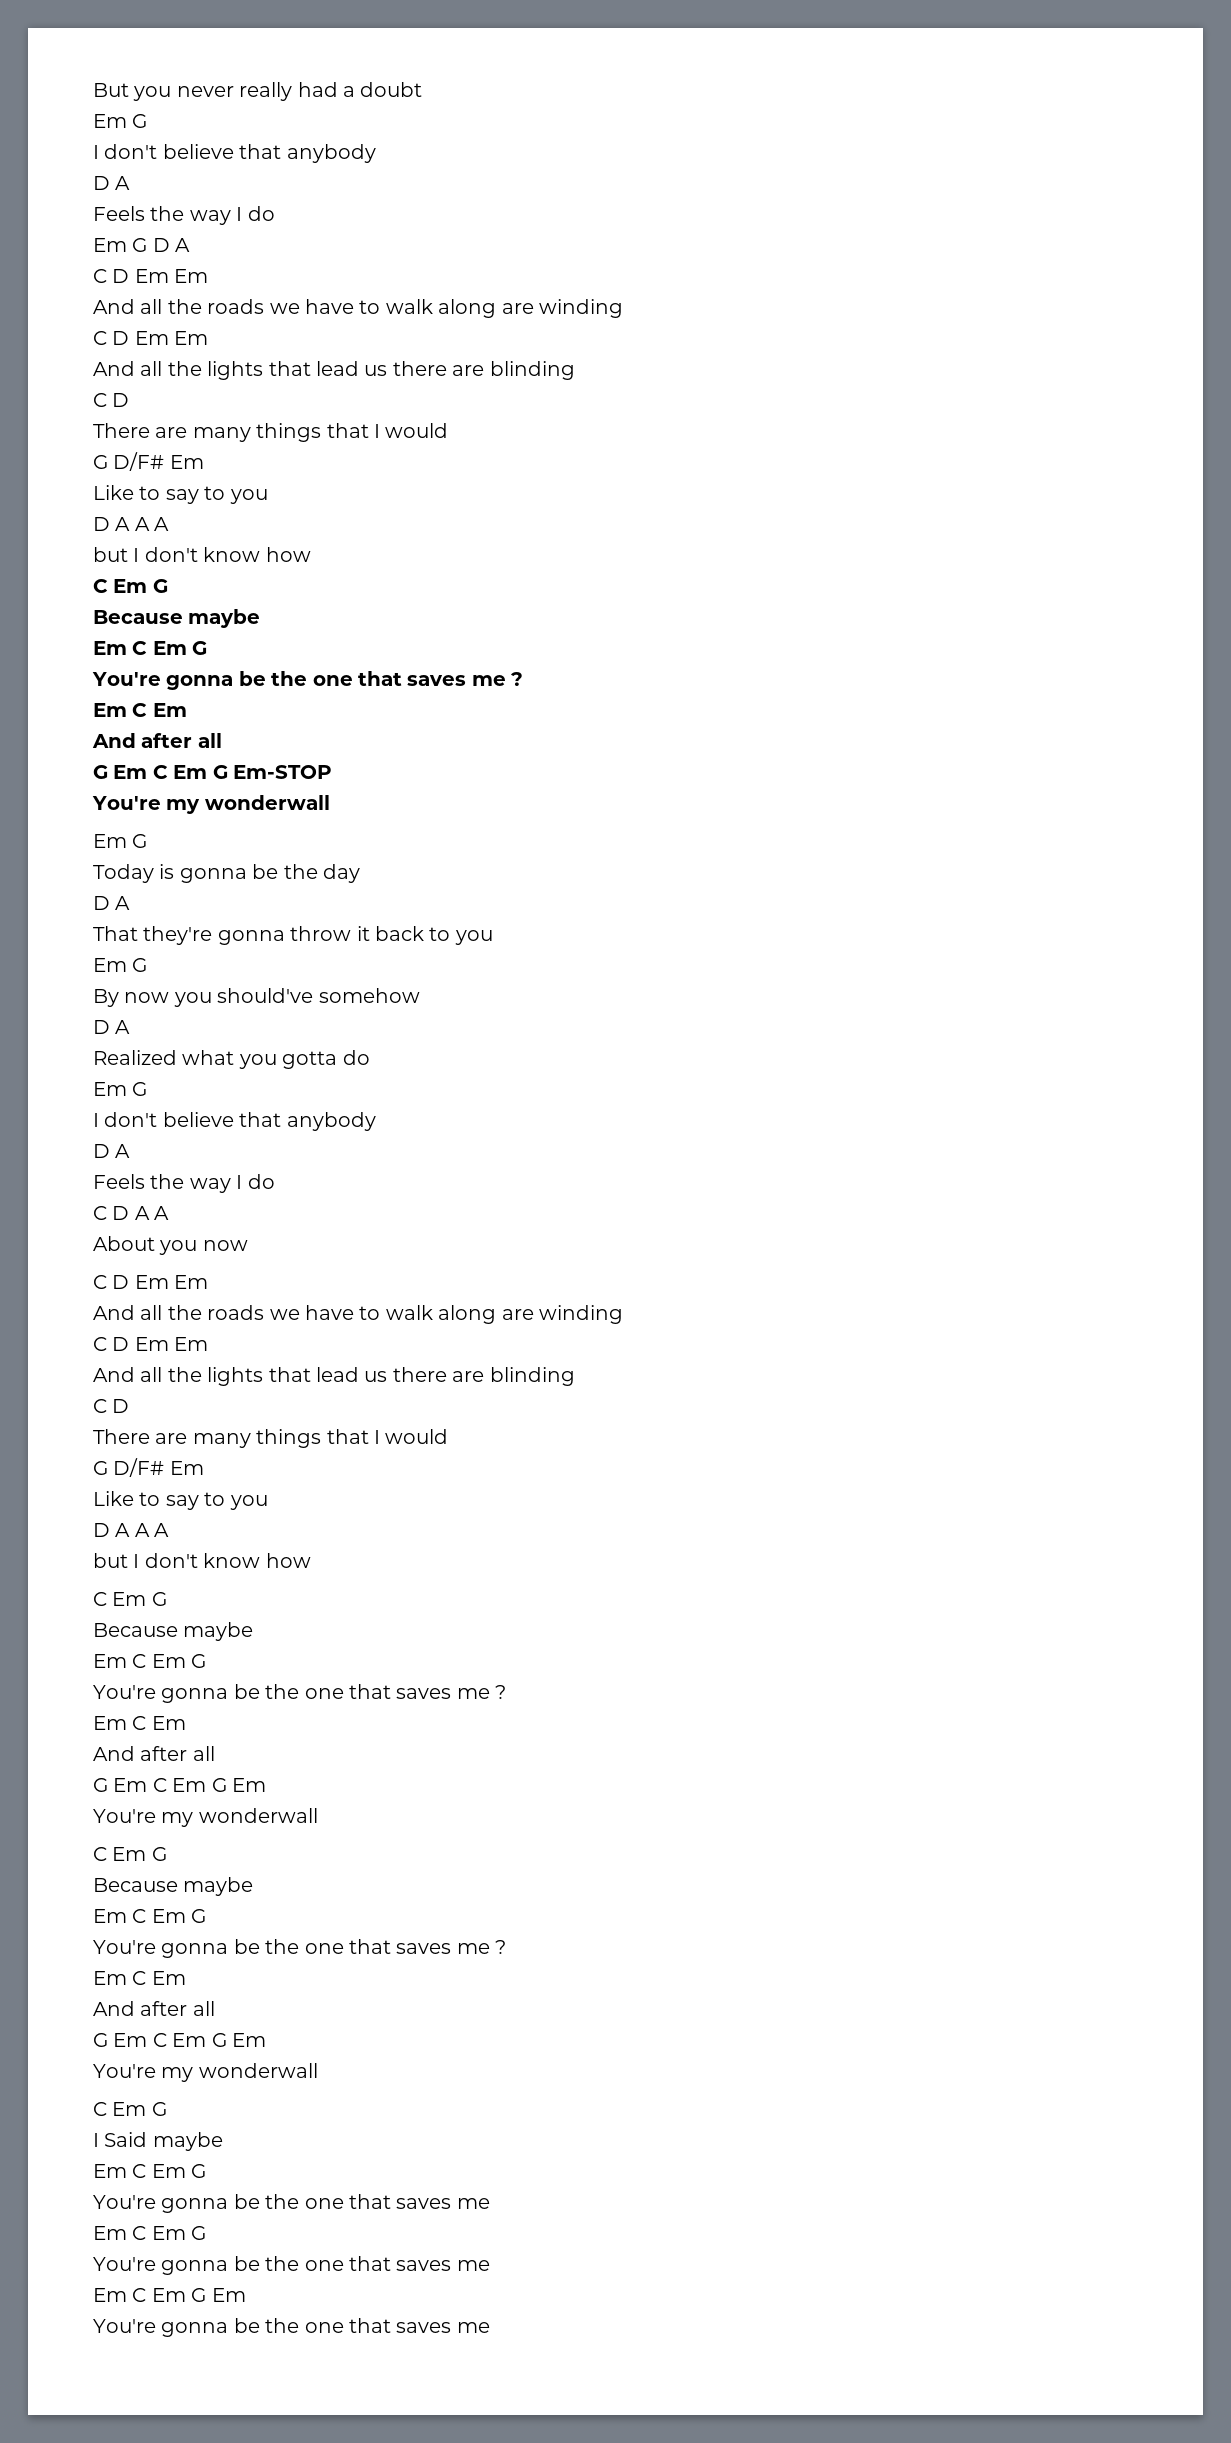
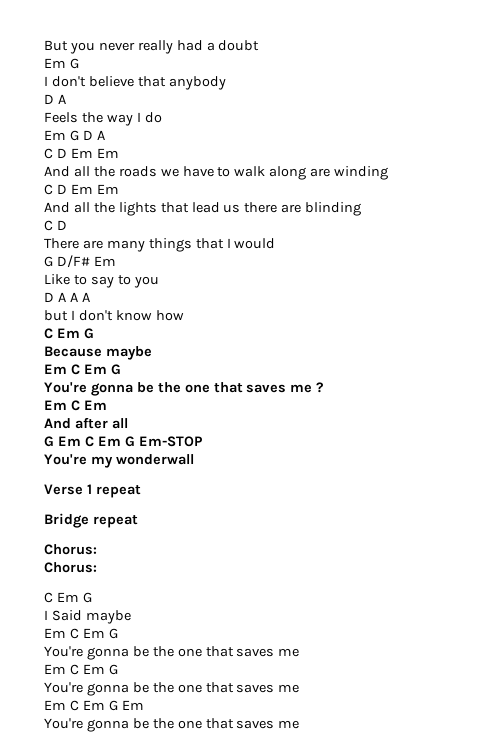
  G Em C Em G Em-STOP
  You're my wonderwall
- Em G
- Today is gonna be the day
- D A
- That they're gonna throw it back to you
- Em G
- By now you should've somehow
- D A
- Realized what you gotta do
- Em G
- I don't believe that anybody
- D A
- Feels the way I do
- C D A A
- About you now
- C D Em Em
- And all the roads we have to walk along are winding
- C D Em Em
- And all the lights that lead us there are blinding
- C D
- There are many things that I would
- G D/F# Em
- Like to say to you
- D A A A
- but I don't know how
- C Em G
- Because maybe
- Em C Em G
- You're gonna be the one that saves me ?
- Em C Em
- And after all
- G Em C Em G Em
- You're my wonderwall
- C Em G
- Because maybe
- Em C Em G
- You're gonna be the one that saves me ?
- Em C Em
- And after all
- G Em C Em G Em
- You're my wonderwall
+ Verse 1 repeat
+ Bridge repeat
+ Chorus:
+ Chorus:

